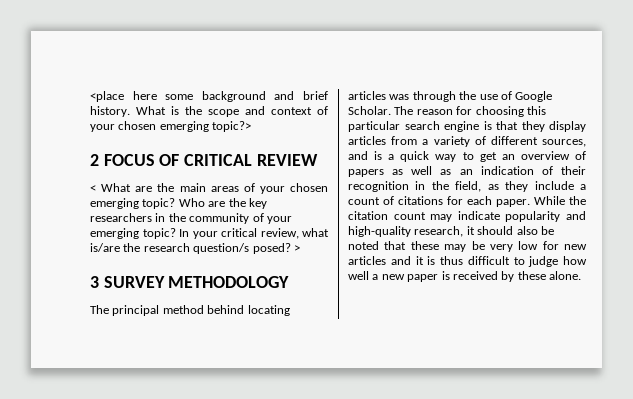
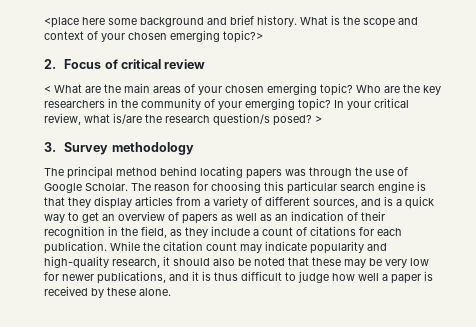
- 2 FOCUS OF CRITICAL REVIEW
+ 2. Focus of critical review
- 3 SURVEY METHODOLOGY
+ 3. Survey methodology
- The principal method behind locating articles was through the use of Google Scholar.
+ The principal method behind locating papers was through the use of Google Scholar.
- The reason for choosing this particular search engine is that they display articles from a variety of different sources, and is a quick way to get an overview of papers as well as an indication of their recognition in the field, as they include a count of citations for each paper.
+ The reason for choosing this particular search engine is that they display articles from a variety of different sources, and is a quick way to get an overview of papers as well as an indication of their recognition in the field, as they include a count of citations for each publication.
- While the citation count may indicate popularity and high-quality research, it should also be noted that these may be very low for new articles and it is thus difficult to judge how well a new paper is received by these alone.
+ While the citation count may indicate popularity and high-quality research, it should also be noted that these may be very low for newer publications, and it is thus difficult to judge how well a paper is received by these alone.

